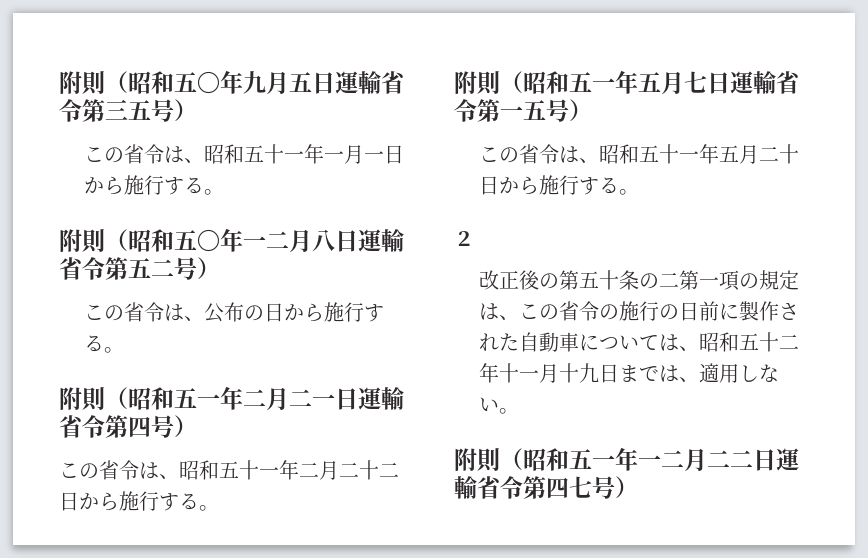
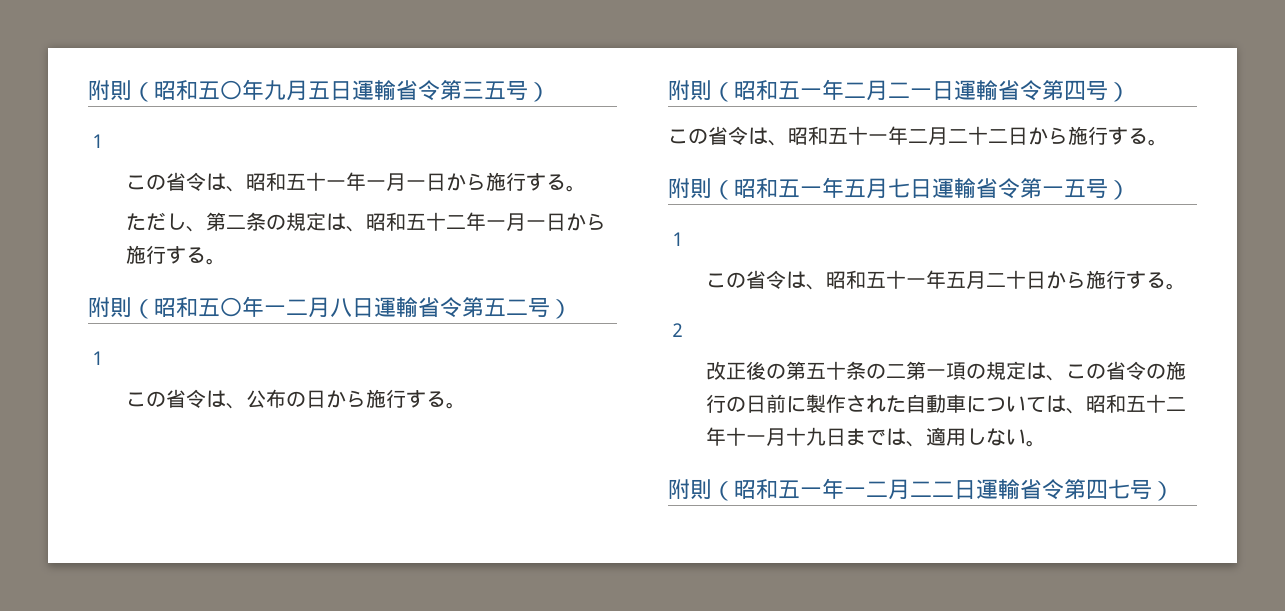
  附則（昭和五〇年九月五日運輸省令第三五号）
+ １
+ ただし、第二条の規定は、昭和五十二年一月一日から施行する。
  附則（昭和五〇年一二月八日運輸省令第五二号）
+ １
  附則（昭和五一年五月七日運輸省令第一五号）
+ １

